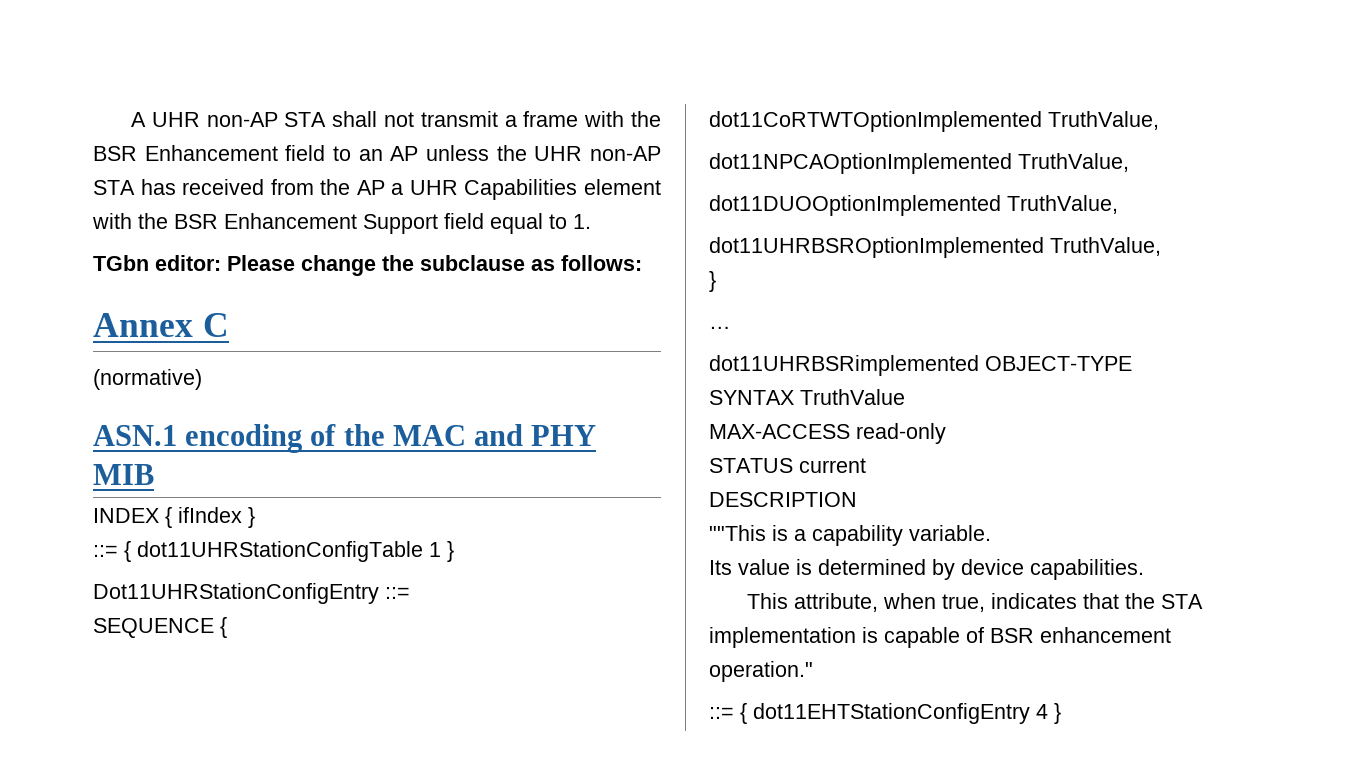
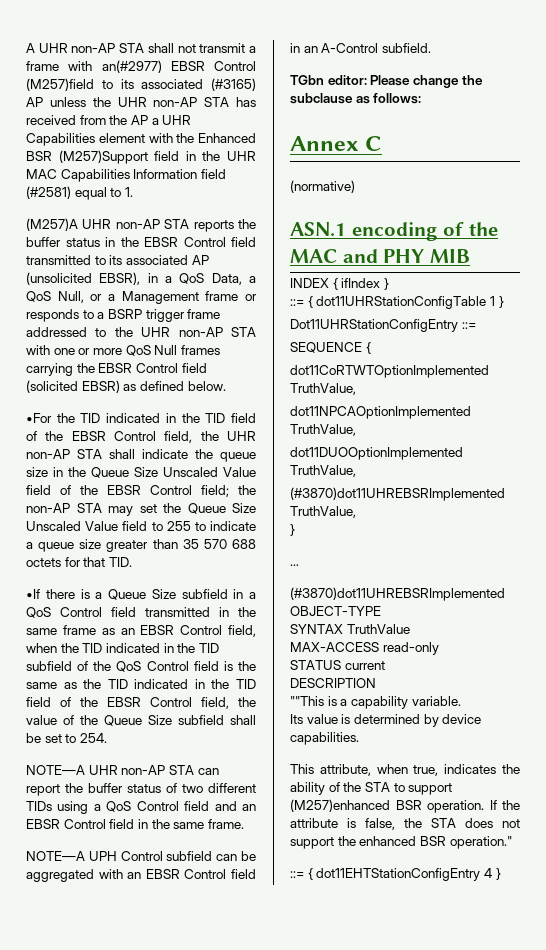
- A UHR non-AP STA shall not transmit a frame with the BSR Enhancement field to an AP unless the UHR non-AP STA has received from the AP a UHR Capabilities element with the BSR Enhancement Support field equal to 1.
+ A UHR non-AP STA shall not transmit a frame with an(#2977) EBSR Control (M257)field to its associated (#3165) AP unless the UHR non-AP STA has received from the AP a UHR Capabilities element with the Enhanced BSR (M257)Support field in the UHR MAC Capabilities Information field (#2581) equal to 1.
+ (M257)A UHR non-AP STA reports the buffer status in the EBSR Control field transmitted to its associated AP (unsolicited EBSR), in a QoS Data, a QoS Null, or a Management frame or responds to a BSRP trigger frame addressed to the UHR non-AP STA with one or more QoS Null frames carrying the EBSR Control field (solicited EBSR) as defined below.
+ •For the TID indicated in the TID field of the EBSR Control field, the UHR non-AP STA shall indicate the queue size in the Queue Size Unscaled Value field of the EBSR Control field; the non-AP STA may set the Queue Size Unscaled Value field to 255 to indicate a queue size greater than 35 570 688 octets for that TID.
+ •If there is a Queue Size subfield in a QoS Control field transmitted in the same frame as an EBSR Control field, when the TID indicated in the TID subfield of the QoS Control field is the same as the TID indicated in the TID field of the EBSR Control field, the value of the Queue Size subfield shall be set to 254.
+ NOTE—A UHR non-AP STA can report the buffer status of two different TIDs using a QoS Control field and an EBSR Control field in the same frame.
+ NOTE—A UPH Control subfield can be aggregated with an EBSR Control field in an A-Control subfield.
- dot11UHRBSROptionImplemented TruthValue,
+ (#3870)dot11UHREBSRImplemented TruthValue,
- dot11UHRBSRimplemented OBJECT-TYPE
+ (#3870)dot11UHREBSRImplemented OBJECT-TYPE
- This attribute, when true, indicates that the STA implementation is capable of BSR enhancement operation."
+ This attribute, when true, indicates the ability of the STA to support (M257)enhanced BSR operation. If the attribute is false, the STA does not support the enhanced BSR operation."

